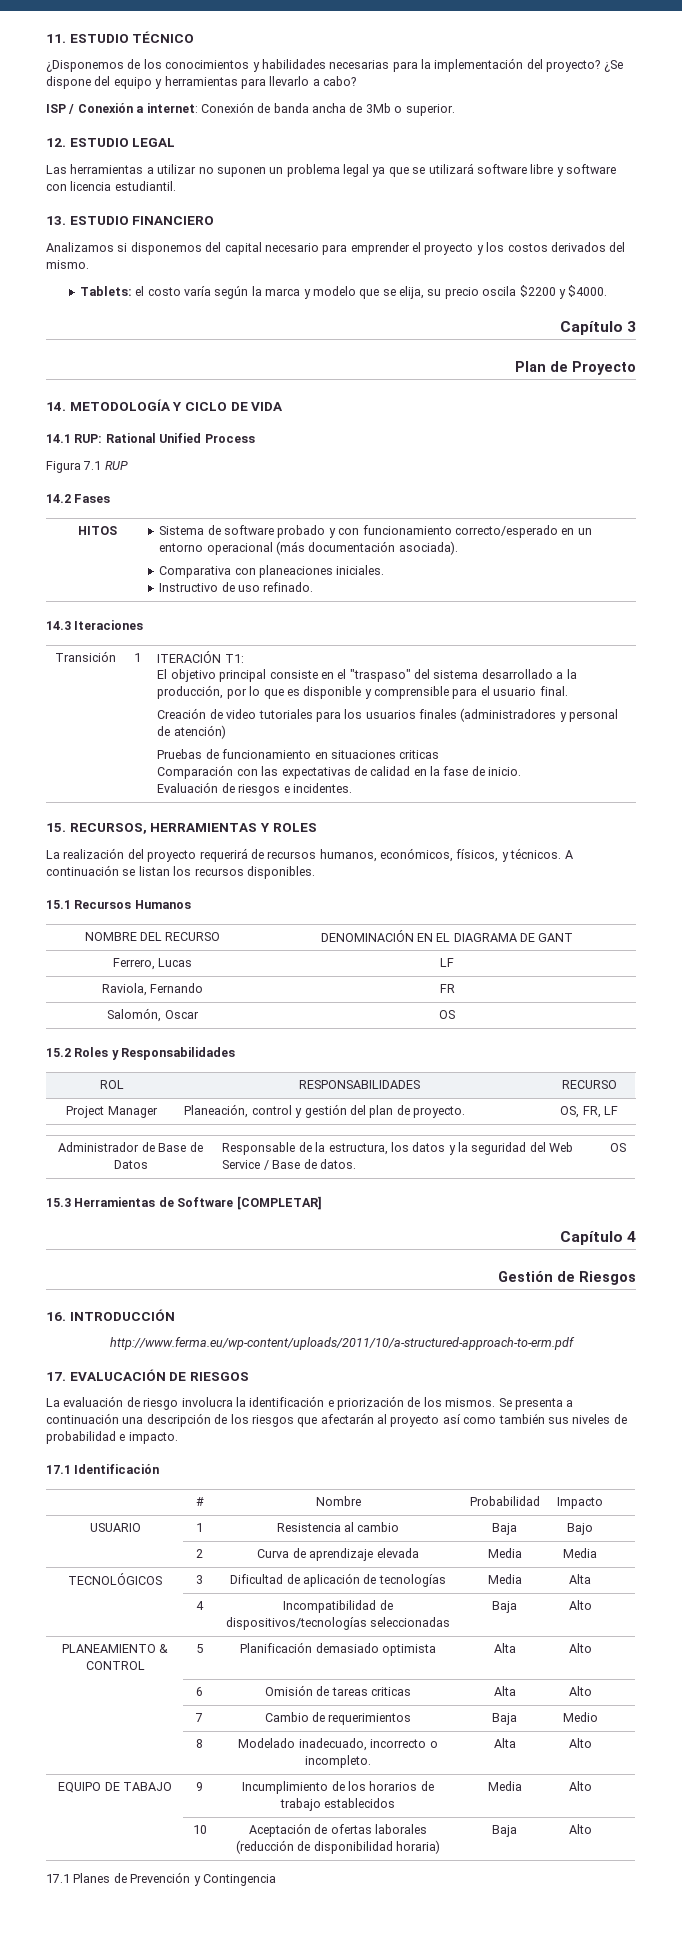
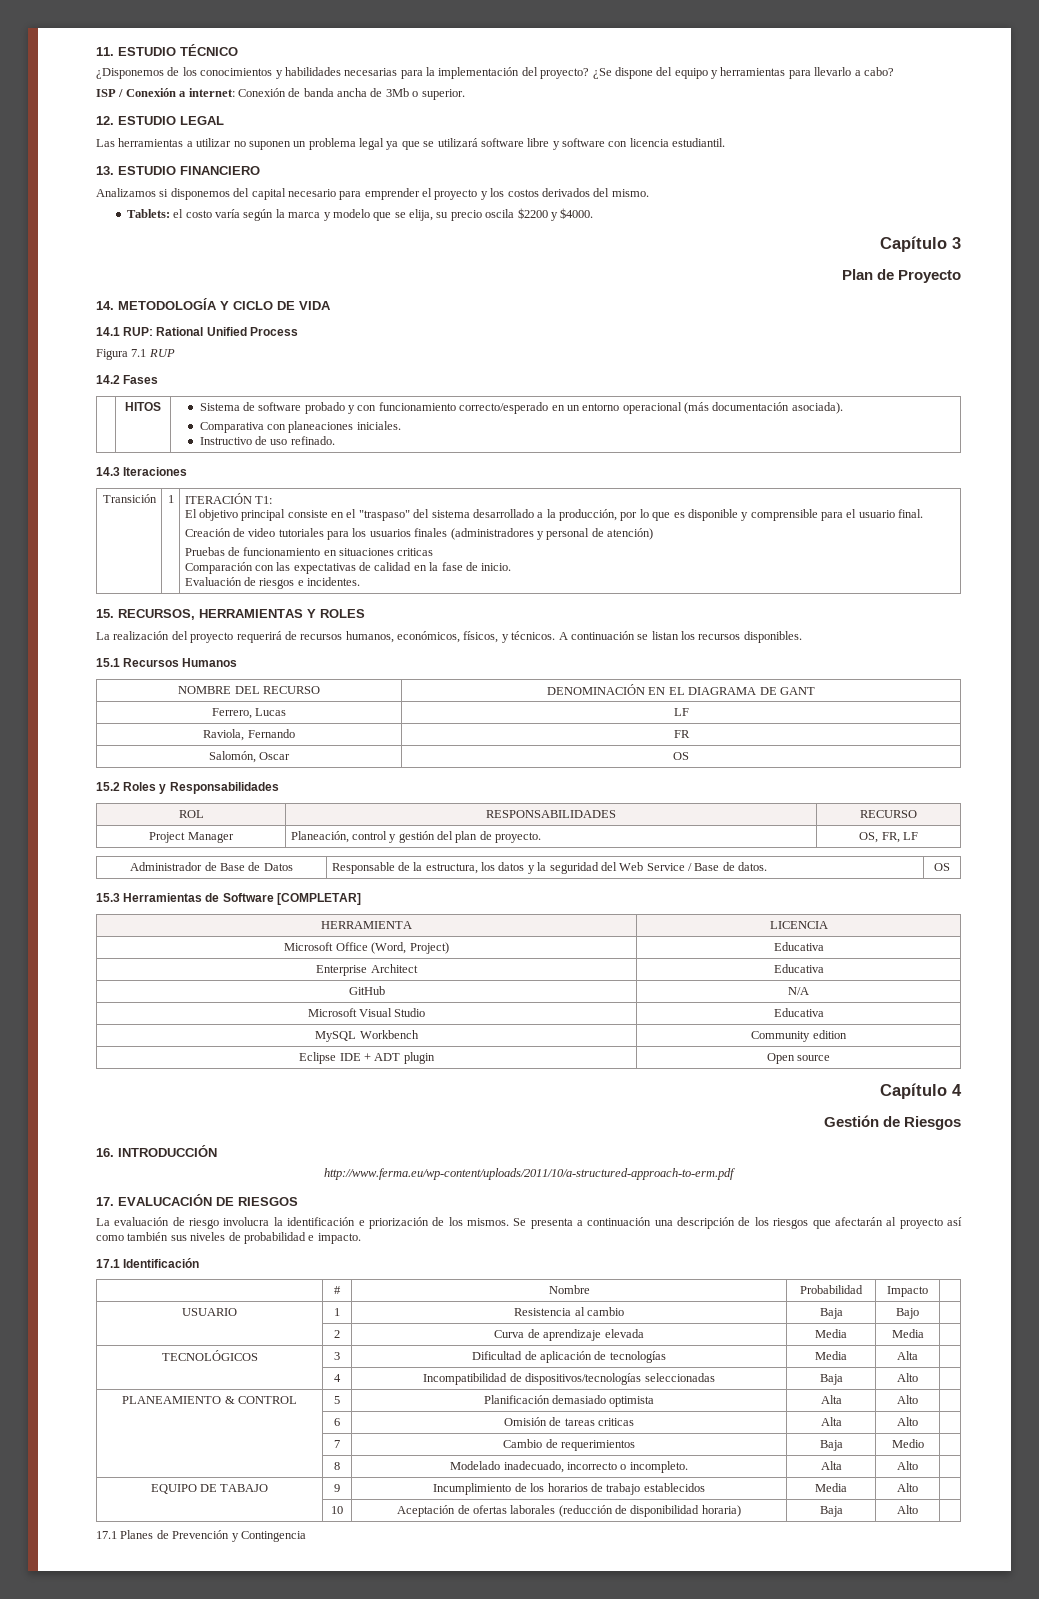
+ HERRAMIENTA | LICENCIA
+ Microsoft Office (Word, Project) | Educativa
+ Enterprise Architect | Educativa
+ GitHub | N/A
+ Microsoft Visual Studio | Educativa
+ MySQL Workbench | Community edition
+ Eclipse IDE + ADT plugin | Open source

